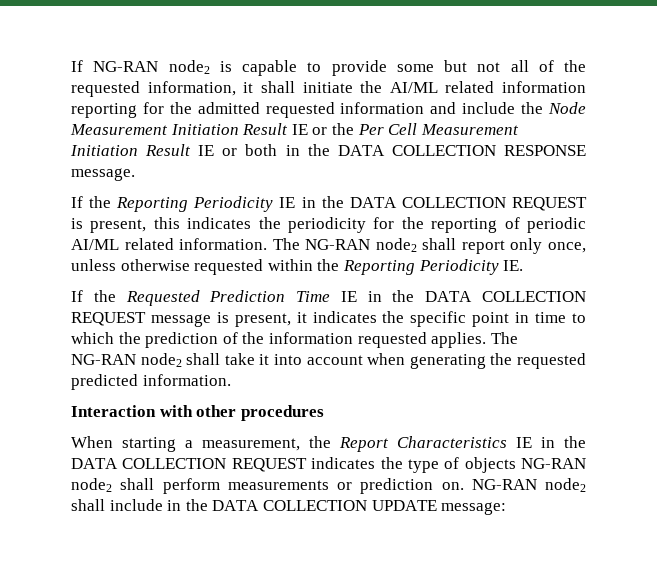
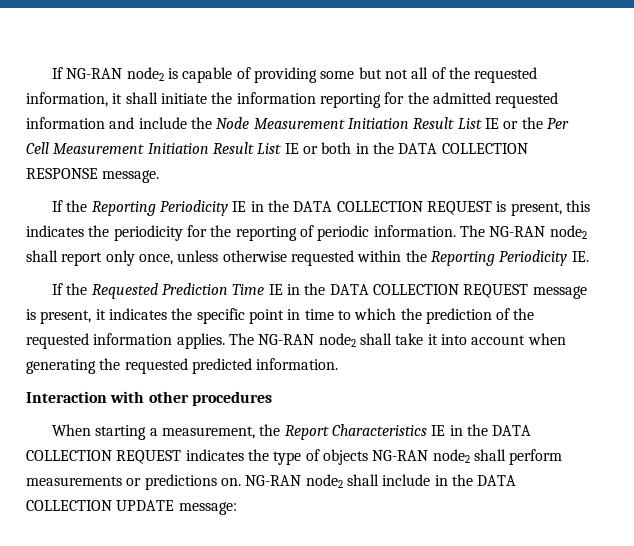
- If NG-RAN node2 is capable to provide some but not all of the requested information, it shall initiate the AI/ML related information reporting for the admitted requested information and include the Node Measurement Initiation Result IE or the Per Cell Measurement Initiation Result IE or both in the DATA COLLECTION RESPONSE message.
+ If NG-RAN node2 is capable of providing some but not all of the requested information, it shall initiate the information reporting for the admitted requested information and include the Node Measurement Initiation Result List IE or the Per Cell Measurement Initiation Result List IE or both in the DATA COLLECTION RESPONSE message.
- If the Reporting Periodicity IE in the DATA COLLECTION REQUEST is present, this indicates the periodicity for the reporting of periodic AI/ML related information.
+ If the Reporting Periodicity IE in the DATA COLLECTION REQUEST is present, this indicates the periodicity for the reporting of periodic information.
- If the Requested Prediction Time IE in the DATA COLLECTION REQUEST message is present, it indicates the specific point in time to which the prediction of the information requested applies.
+ If the Requested Prediction Time IE in the DATA COLLECTION REQUEST message is present, it indicates the specific point in time to which the prediction of the requested information applies.
- When starting a measurement, the Report Characteristics IE in the DATA COLLECTION REQUEST indicates the type of objects NG-RAN node2 shall perform measurements or prediction on.
+ When starting a measurement, the Report Characteristics IE in the DATA COLLECTION REQUEST indicates the type of objects NG-RAN node2 shall perform measurements or predictions on.

